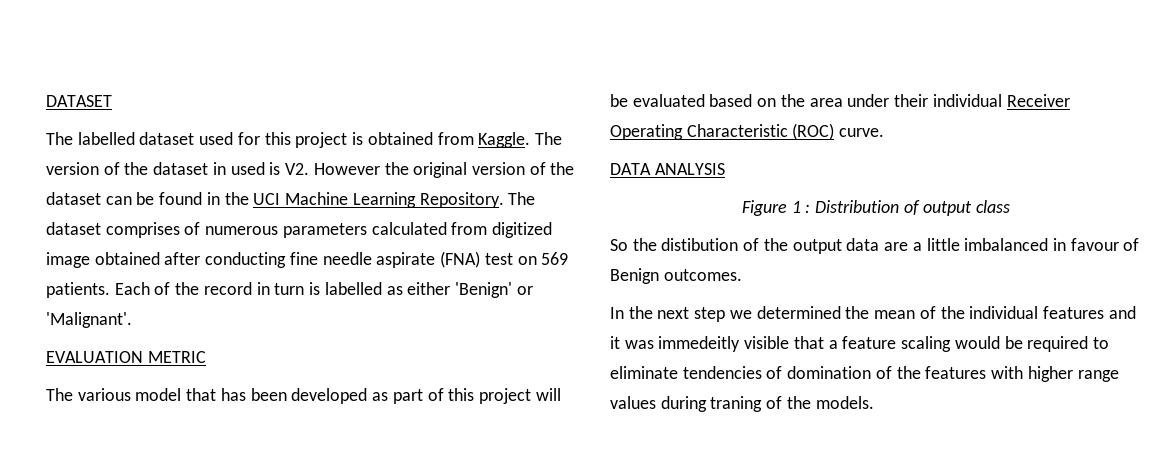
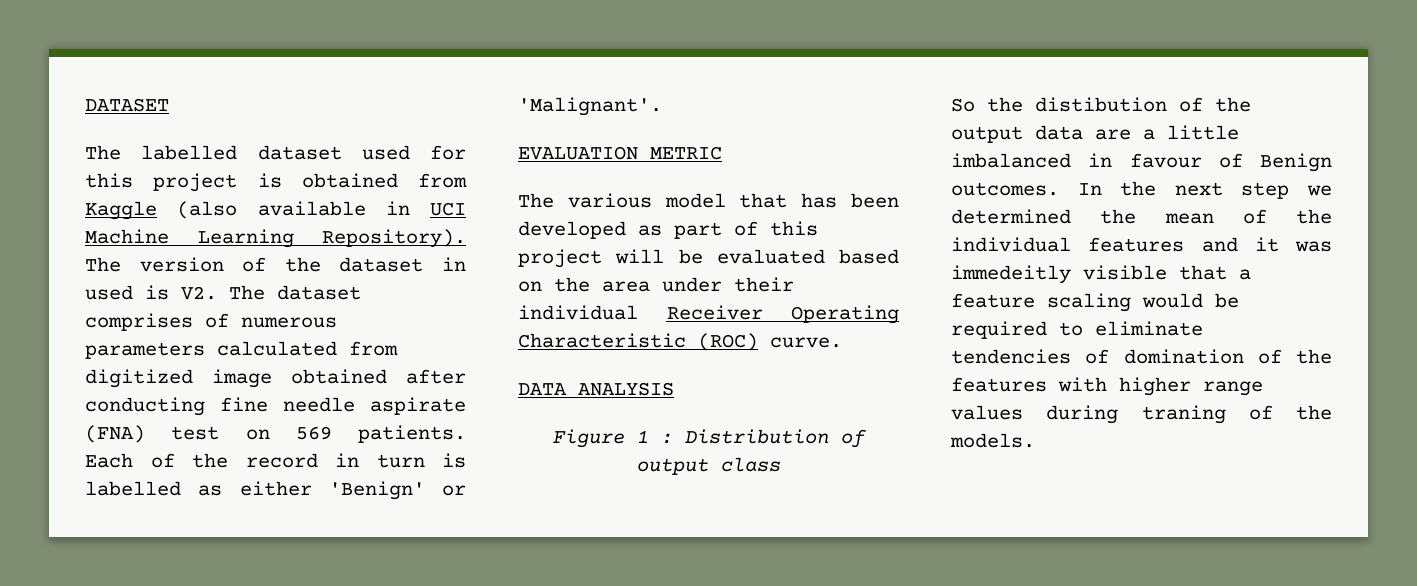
- The labelled dataset used for this project is obtained from Kaggle.
+ The labelled dataset used for this project is obtained from Kaggle (also available in UCI Machine Learning Repository).
- The version of the dataset in used is V2. However the original version of the dataset can be found in the UCI Machine Learning Repository. The dataset comprises of numerous parameters calculated from digitized image obtained after conducting fine needle aspirate (FNA) test on 569 patients.
+ The version of the dataset in used is V2. The dataset comprises of numerous parameters calculated from digitized image obtained after conducting fine needle aspirate (FNA) test on 569 patients.
- So the distibution of the output data are a little imbalanced in favour of Benign outcomes.
- In the next step we determined the mean of the individual features and it was immedeitly visible that a feature scaling would be required to eliminate tendencies of domination of the features with higher range values during traning of the models.
+ So the distibution of the output data are a little imbalanced in favour of Benign outcomes. In the next step we determined the mean of the individual features and it was immedeitly visible that a feature scaling would be required to eliminate tendencies of domination of the features with higher range values during traning of the models.

